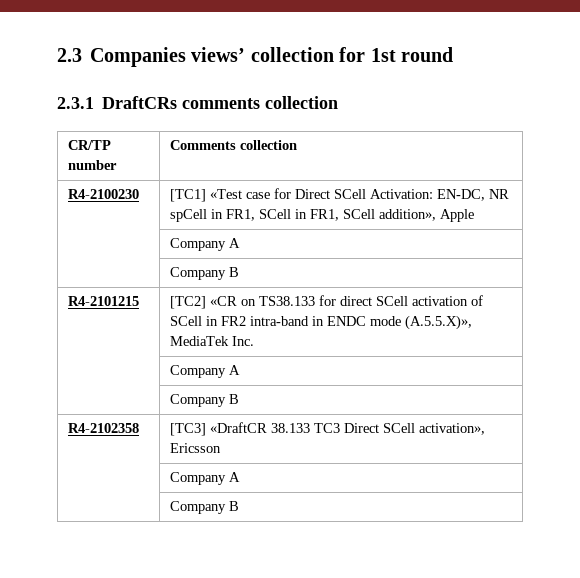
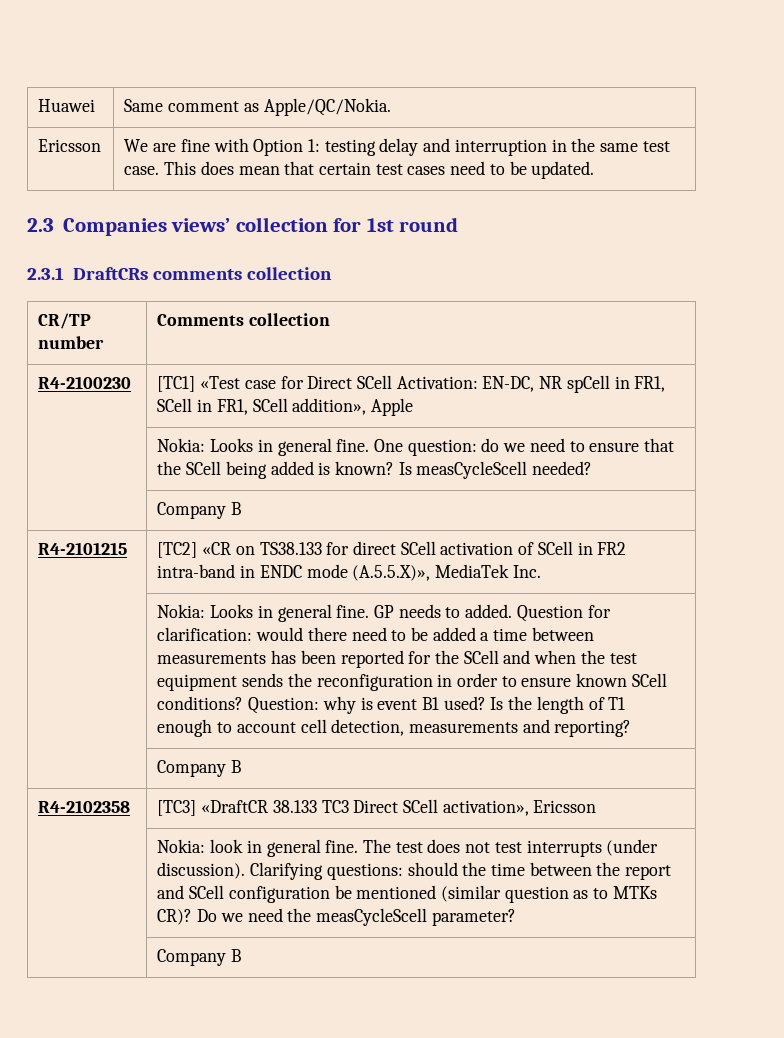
+ Huawei | Same comment as Apple/QC/Nokia.
+ Ericsson | We are fine with Option 1: testing delay and interruption in the same test case. This does mean that certain test cases need to be updated.
  R4-2100230 | [TC1] «Test case for Direct SCell Activation: EN-DC, NR spCell in FR1, SCell in FR1, SCell addition», Apple
- | Company A
+ | Nokia: Looks in general fine. One question: do we need to ensure that the SCell being added is known? Is measCycleScell needed?
  R4-2101215 | [TC2] «CR on TS38.133 for direct SCell activation of SCell in FR2 intra-band in ENDC mode (A.5.5.X)», MediaTek Inc.
- | Company A
+ | Nokia: Looks in general fine. GP needs to added. Question for clarification: would there need to be added a time between measurements has been reported for the SCell and when the test equipment sends the reconfiguration in order to ensure known SCell conditions? Question: why is event B1 used? Is the length of T1 enough to account cell detection, measurements and reporting?
  R4-2102358 | [TC3] «DraftCR 38.133 TC3 Direct SCell activation», Ericsson
- | Company A
+ | Nokia: look in general fine. The test does not test interrupts (under discussion). Clarifying questions: should the time between the report and SCell configuration be mentioned (similar question as to MTKs CR)? Do we need the measCycleScell parameter?

